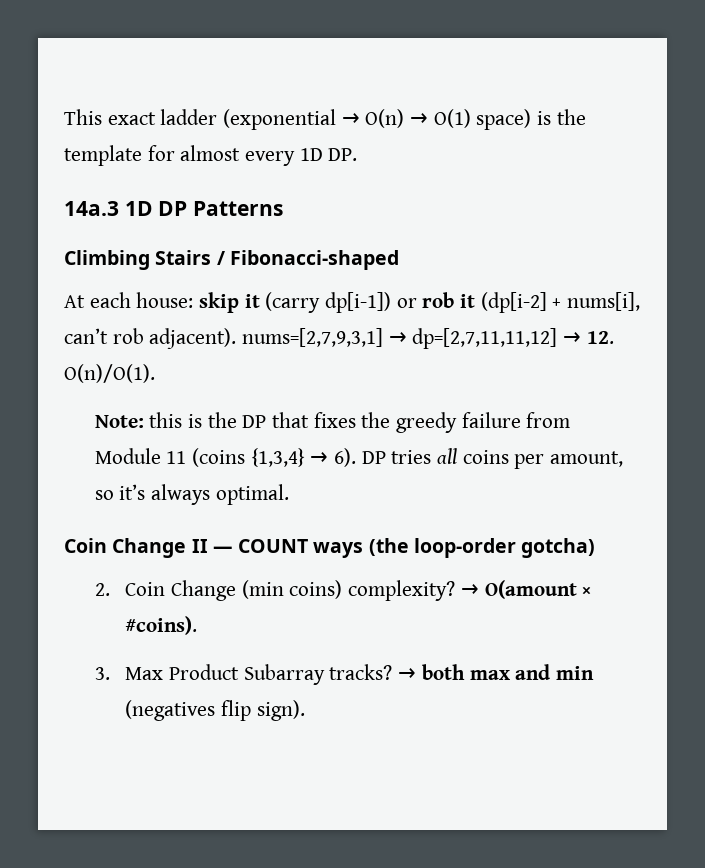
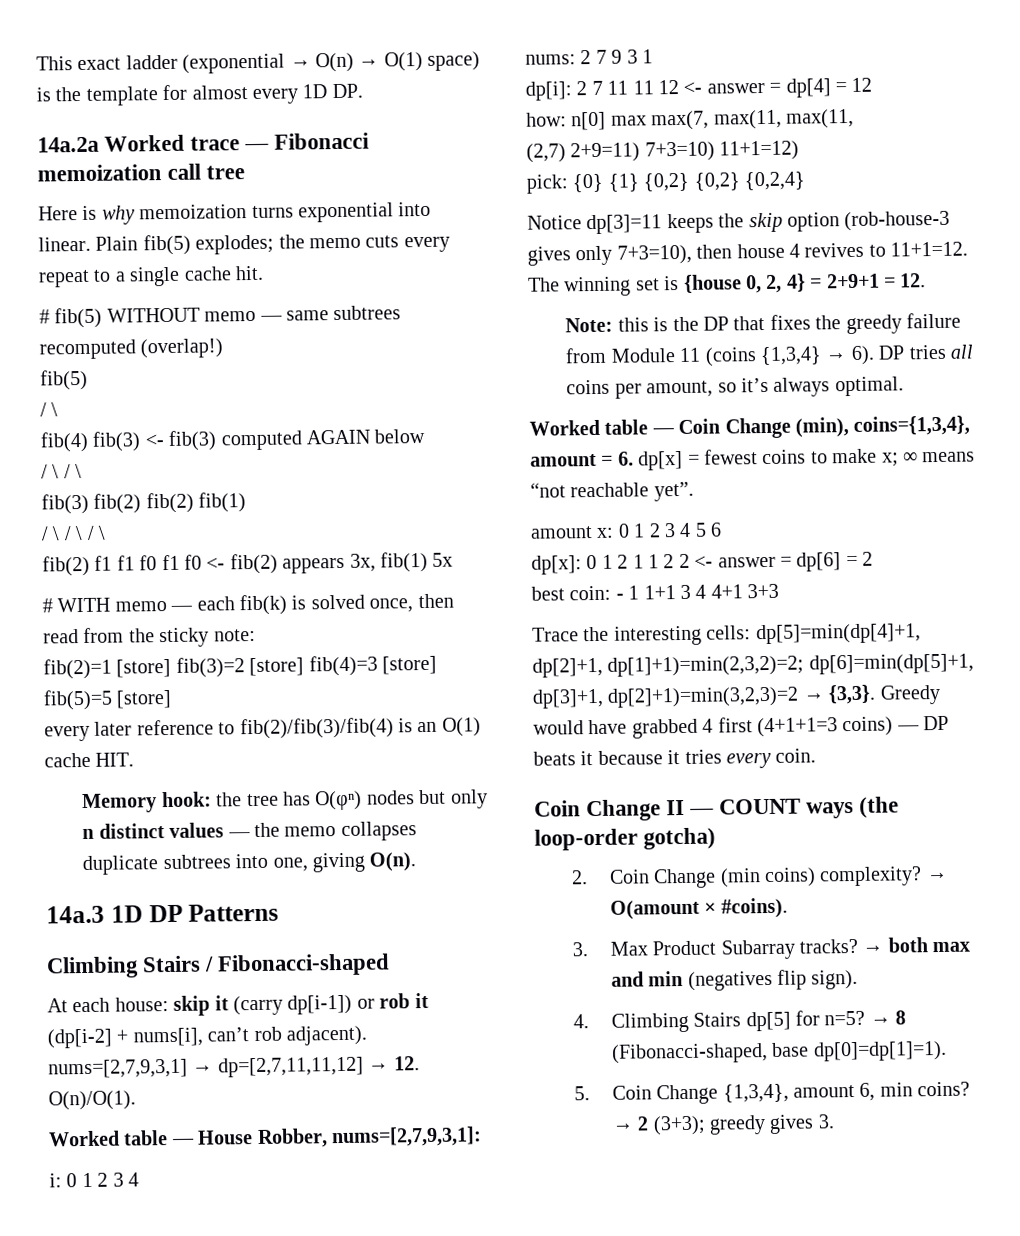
+ 14a.2a Worked trace — Fibonacci memoization call tree
+ Here is why memoization turns exponential into linear. Plain fib(5) explodes; the memo cuts every repeat to a single cache hit.
+ # fib(5) WITHOUT memo — same subtrees recomputed (overlap!)
+ fib(5)
+ / \
+ fib(4) fib(3) <- fib(3) computed AGAIN below
+ / \ / \
+ fib(3) fib(2) fib(2) fib(1)
+ / \ / \ / \
+ fib(2) f1 f1 f0 f1 f0 <- fib(2) appears 3x, fib(1) 5x
+ # WITH memo — each fib(k) is solved once, then read from the sticky note:
+ fib(2)=1 [store] fib(3)=2 [store] fib(4)=3 [store] fib(5)=5 [store]
+ every later reference to fib(2)/fib(3)/fib(4) is an O(1) cache HIT.
+ Memory hook: the tree has O(φⁿ) nodes but only n distinct values — the memo collapses duplicate subtrees into one, giving O(n).
+ Worked table — House Robber, nums=[2,7,9,3,1]:
+ i: 0 1 2 3 4
+ nums: 2 7 9 3 1
+ dp[i]: 2 7 11 11 12 <- answer = dp[4] = 12
+ how: n[0] max max(7, max(11, max(11,
+ (2,7) 2+9=11) 7+3=10) 11+1=12)
+ pick: {0} {1} {0,2} {0,2} {0,2,4}
+ Notice dp[3]=11 keeps the skip option (rob-house-3 gives only 7+3=10), then house 4 revives to 11+1=12. The winning set is {house 0, 2, 4} = 2+9+1 = 12.
+ Worked table — Coin Change (min), coins={1,3,4}, amount = 6. dp[x] = fewest coins to make x; ∞ means “not reachable yet”.
+ amount x: 0 1 2 3 4 5 6
+ dp[x]: 0 1 2 1 1 2 2 <- answer = dp[6] = 2
+ best coin: - 1 1+1 3 4 4+1 3+3
+ Trace the interesting cells: dp[5]=min(dp[4]+1, dp[2]+1, dp[1]+1)=min(2,3,2)=2; dp[6]=min(dp[5]+1, dp[3]+1, dp[2]+1)=min(3,2,3)=2 → {3,3}. Greedy would have grabbed 4 first (4+1+1=3 coins) — DP beats it because it tries every coin.
+ 4. Climbing Stairs dp[5] for n=5? → 8 (Fibonacci-shaped, base dp[0]=dp[1]=1).
+ 5. Coin Change {1,3,4}, amount 6, min coins? → 2 (3+3); greedy gives 3.

